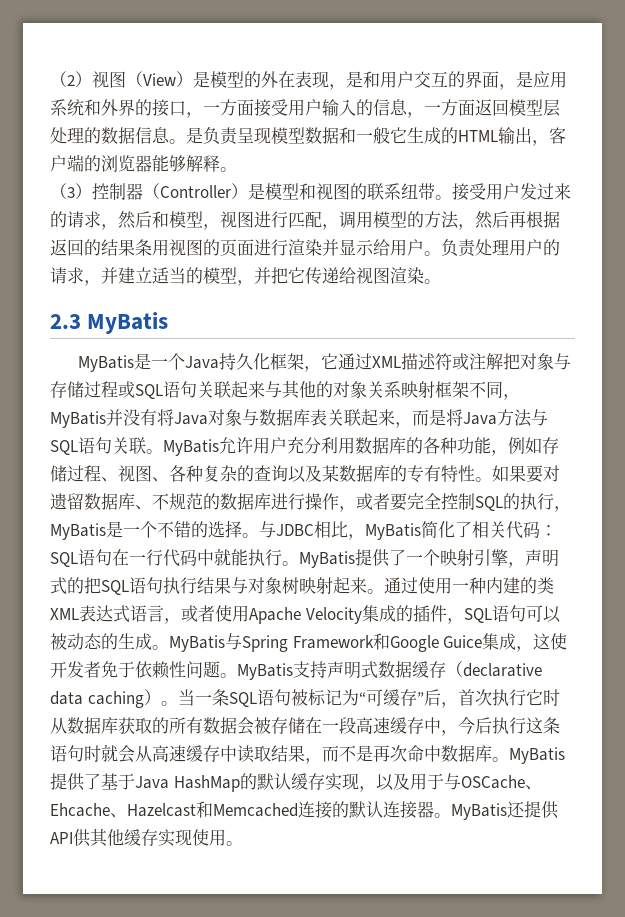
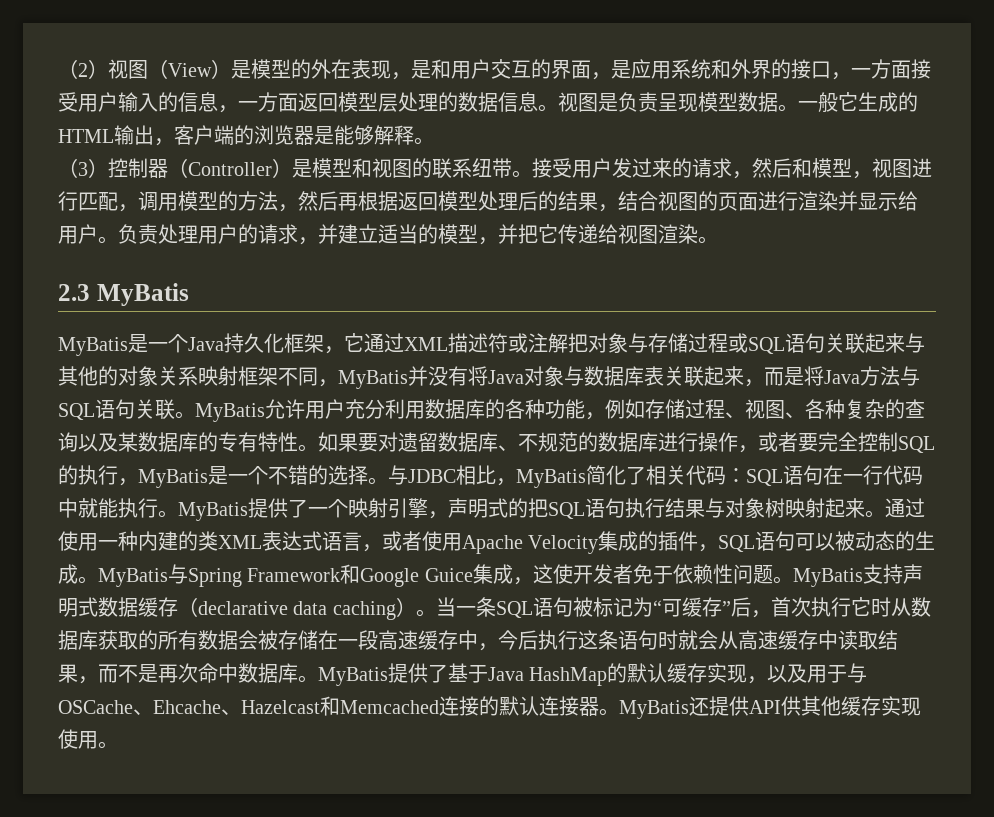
- 是负责呈现模型数据和一般它生成的HTML输出，客户端的浏览器能够解释。
+ 视图是负责呈现模型数据。一般它生成的HTML输出，客户端的浏览器是能够解释。
- 接受用户发过来的请求，然后和模型，视图进行匹配，调用模型的方法，然后再根据返回的结果条用视图的页面进行渲染并显示给用户。
+ 接受用户发过来的请求，然后和模型，视图进行匹配，调用模型的方法，然后再根据返回模型处理后的结果，结合视图的页面进行渲染并显示给用户。

